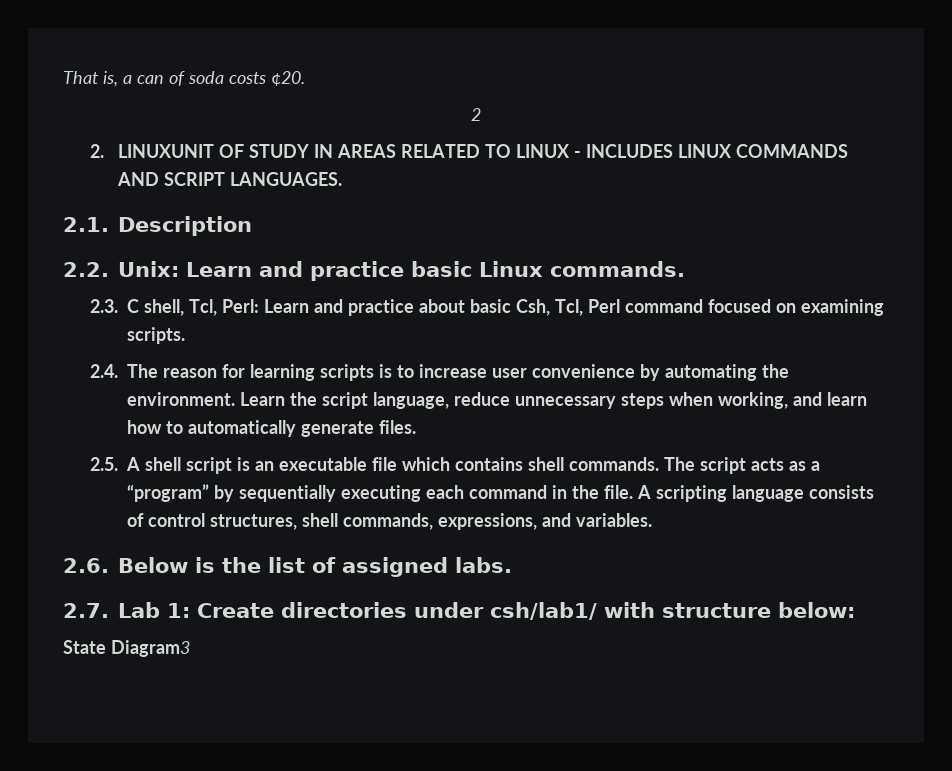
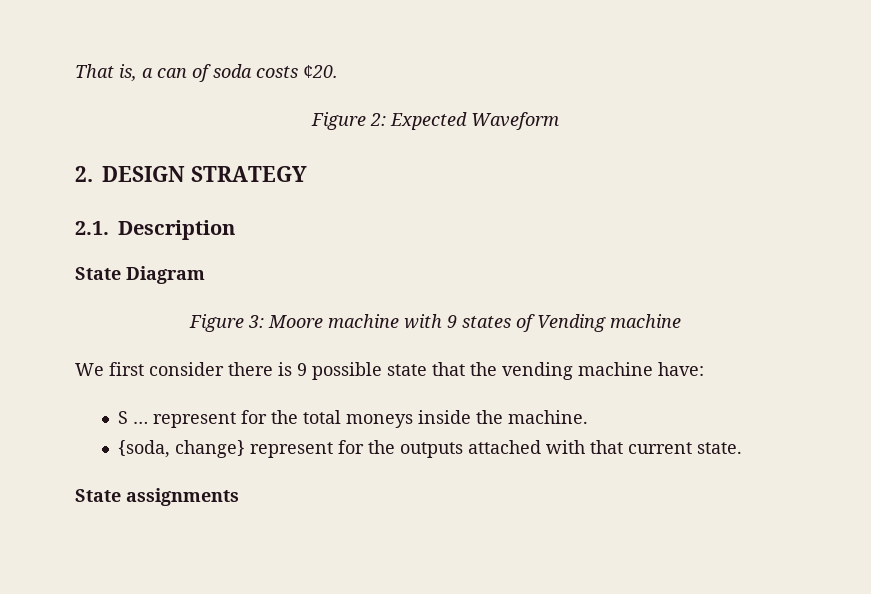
- 2
- 2. LINUXUNIT OF STUDY IN AREAS RELATED TO LINUX - INCLUDES LINUX COMMANDS AND SCRIPT LANGUAGES.
+ Figure 2: Expected Waveform
+ 2. DESIGN STRATEGY
  2.1. Description
- 2.2. Unix: Learn and practice basic Linux commands.
- 2.3. C shell, Tcl, Perl: Learn and practice about basic Csh, Tcl, Perl command focused on examining scripts.
- 2.4. The reason for learning scripts is to increase user convenience by automating the environment. Learn the script language, reduce unnecessary steps when working, and learn how to automatically generate files.
- 2.5. A shell script is an executable file which contains shell commands. The script acts as a “program” by sequentially executing each command in the file. A scripting language consists of control structures, shell commands, expressions, and variables.
- 2.6. Below is the list of assigned labs.
- 2.7. Lab 1: Create directories under csh/lab1/ with structure below:
- State Diagram3
+ State Diagram
+ Figure 3: Moore machine with 9 states of Vending machine
+ We first consider there is 9 possible state that the vending machine have:
+ S … represent for the total moneys inside the machine.
+ {soda, change} represent for the outputs attached with that current state.
+ State assignments

